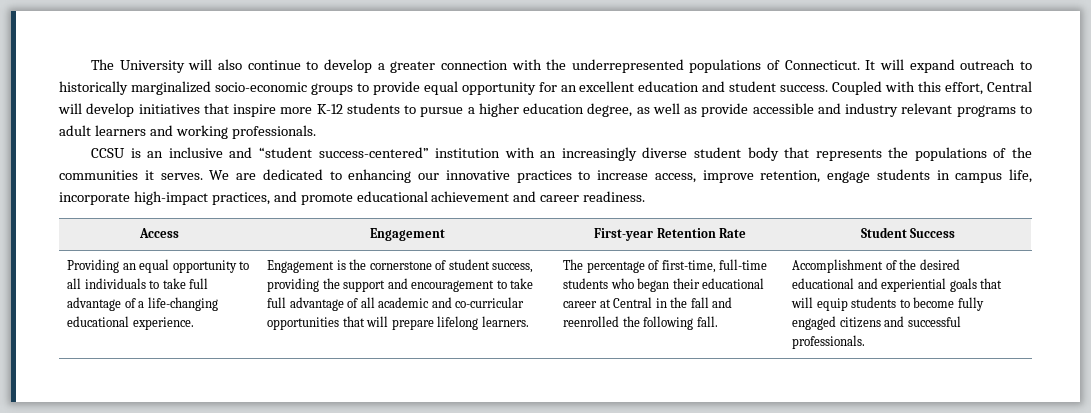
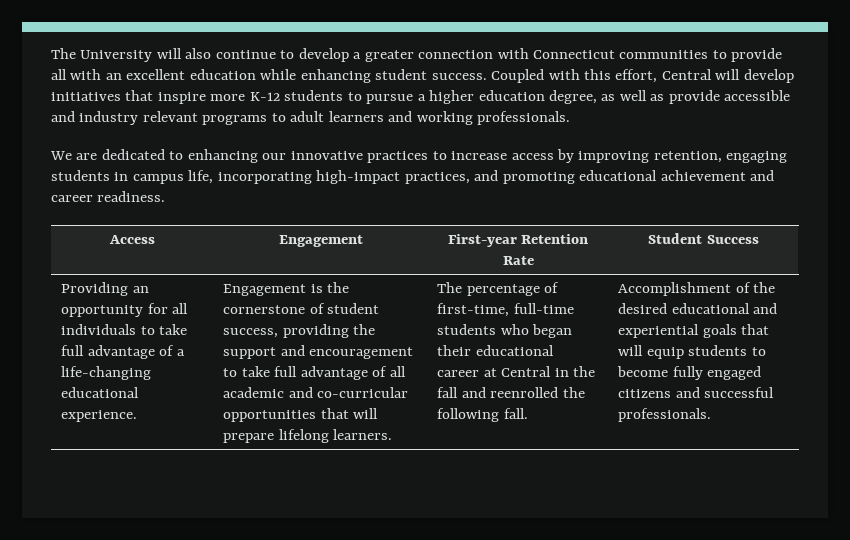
- The University will also continue to develop a greater connection with the underrepresented populations of Connecticut. It will expand outreach to historically marginalized socio-economic groups to provide equal opportunity for an excellent education and student success.
+ The University will also continue to develop a greater connection with Connecticut communities to provide all with an excellent education while enhancing student success.
- CCSU is an inclusive and “student success-centered” institution with an increasingly diverse student body that represents the populations of the communities it serves. We are dedicated to enhancing our innovative practices to increase access, improve retention, engage students in campus life, incorporate high-impact practices, and promote educational achievement and career readiness.
+ We are dedicated to enhancing our innovative practices to increase access by improving retention, engaging students in campus life, incorporating high-impact practices, and promoting educational achievement and career readiness.
- Providing an equal opportunity to all individuals to take full advantage of a life-changing educational experience.
+ Providing an opportunity for all individuals to take full advantage of a life-changing educational experience.

